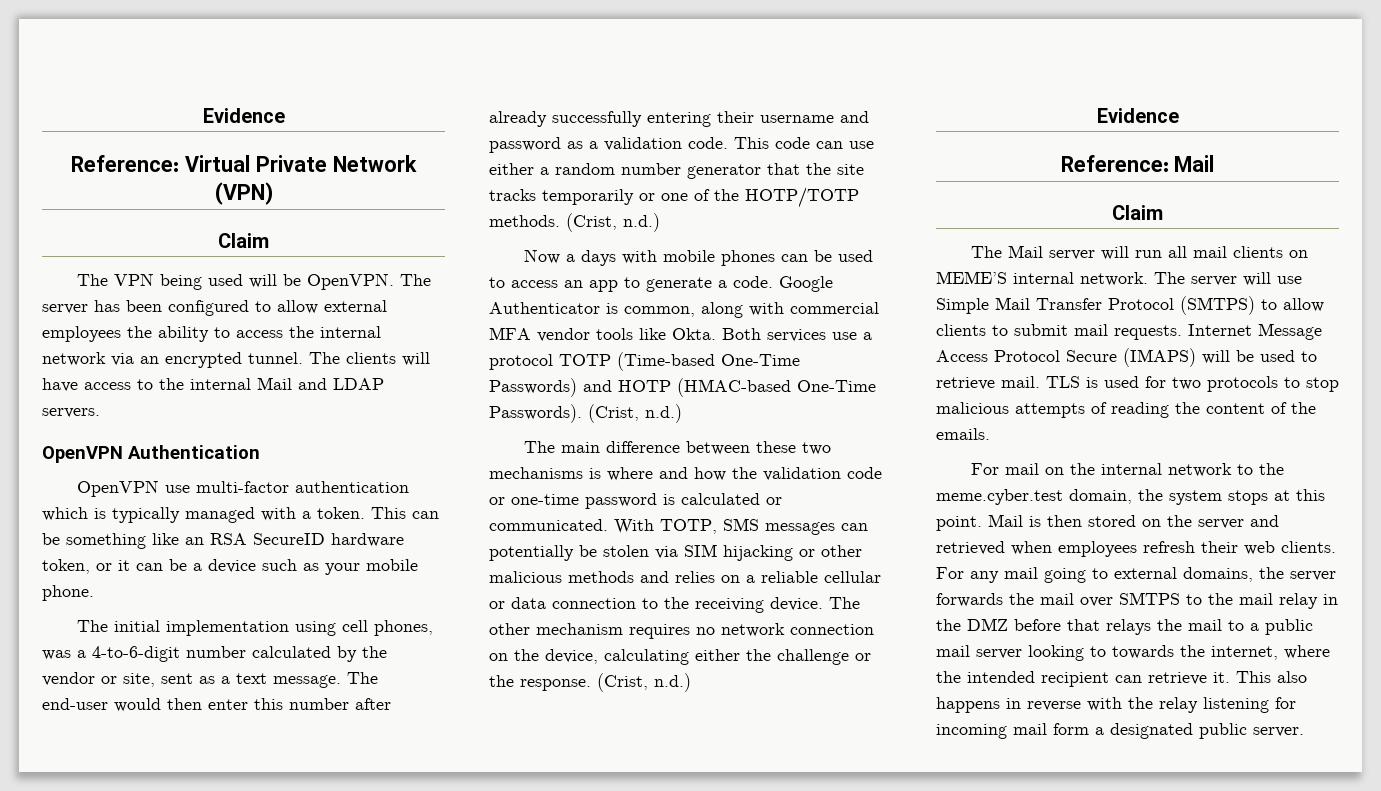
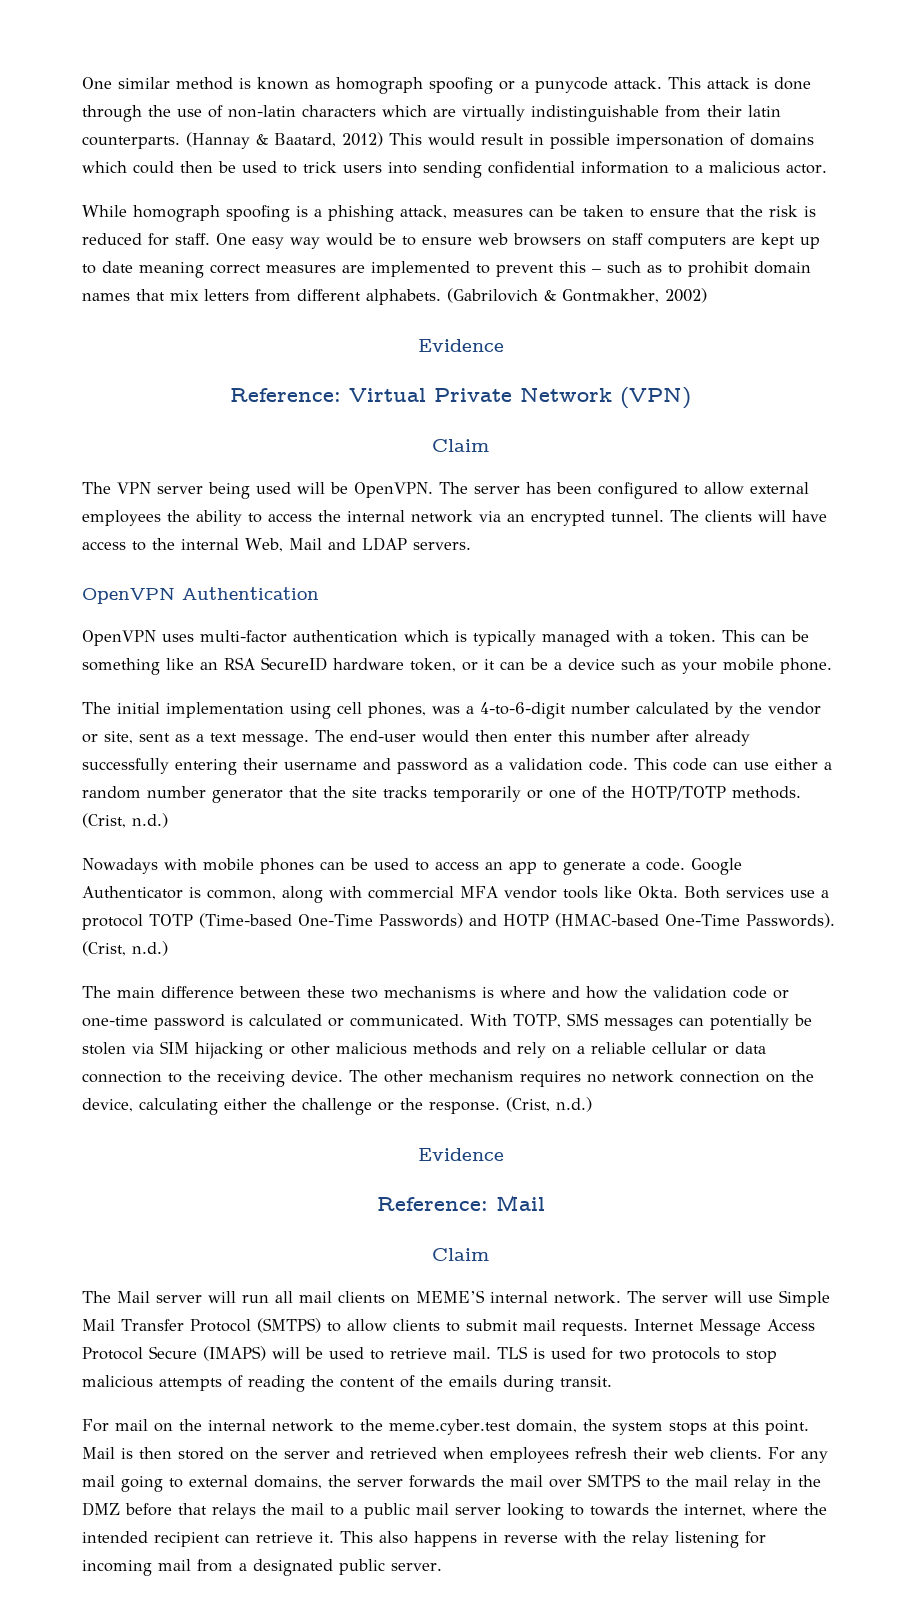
+ One similar method is known as homograph spoofing or a punycode attack. This attack is done through the use of non-latin characters which are virtually indistinguishable from their latin counterparts. (Hannay & Baatard, 2012) This would result in possible impersonation of domains which could then be used to trick users into sending confidential information to a malicious actor.
+ While homograph spoofing is a phishing attack, measures can be taken to ensure that the risk is reduced for staff. One easy way would be to ensure web browsers on staff computers are kept up to date meaning correct measures are implemented to prevent this – such as to prohibit domain names that mix letters from different alphabets. (Gabrilovich & Gontmakher, 2002)
- The VPN being used will be OpenVPN.
+ The VPN server being used will be OpenVPN.
- The clients will have access to the internal Mail and LDAP servers.
+ The clients will have access to the internal Web, Mail and LDAP servers.
- OpenVPN use multi-factor authentication which is typically managed with a token.
+ OpenVPN uses multi-factor authentication which is typically managed with a token.
- Now a days with mobile phones can be used to access an app to generate a code.
+ Nowadays with mobile phones can be used to access an app to generate a code.
- With TOTP, SMS messages can potentially be stolen via SIM hijacking or other malicious methods and relies on a reliable cellular or data connection to the receiving device.
+ With TOTP, SMS messages can potentially be stolen via SIM hijacking or other malicious methods and rely on a reliable cellular or data connection to the receiving device.
- TLS is used for two protocols to stop malicious attempts of reading the content of the emails.
+ TLS is used for two protocols to stop malicious attempts of reading the content of the emails during transit.
- This also happens in reverse with the relay listening for incoming mail form a designated public server.
+ This also happens in reverse with the relay listening for incoming mail from a designated public server.

